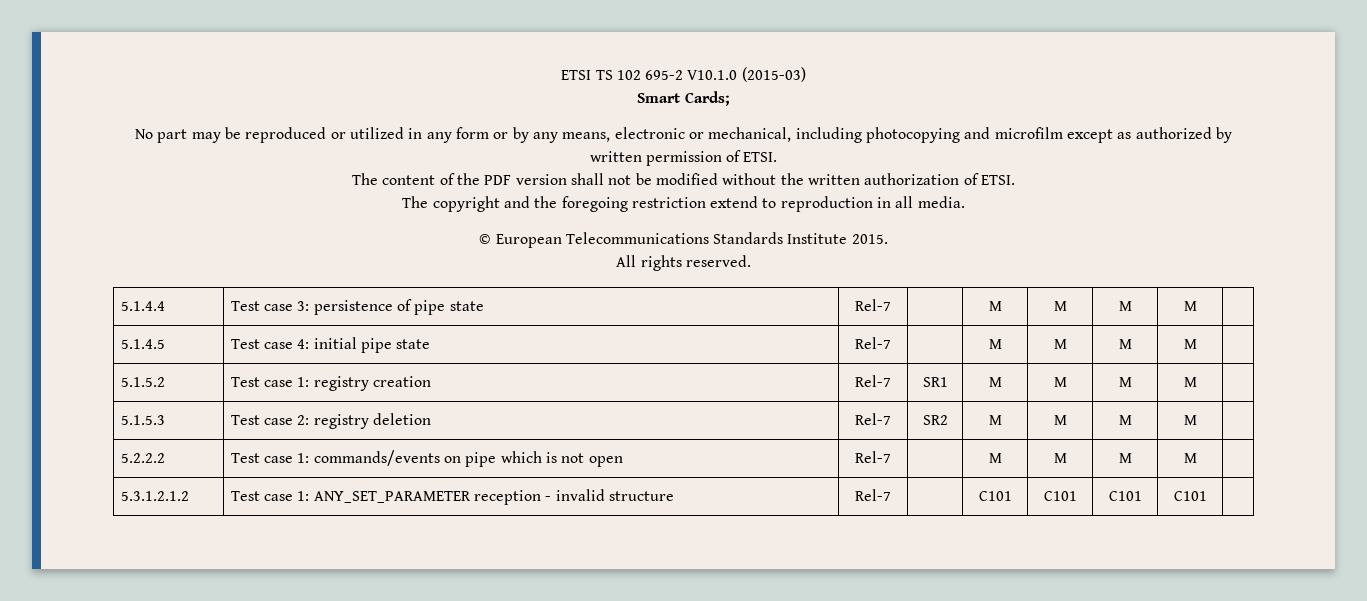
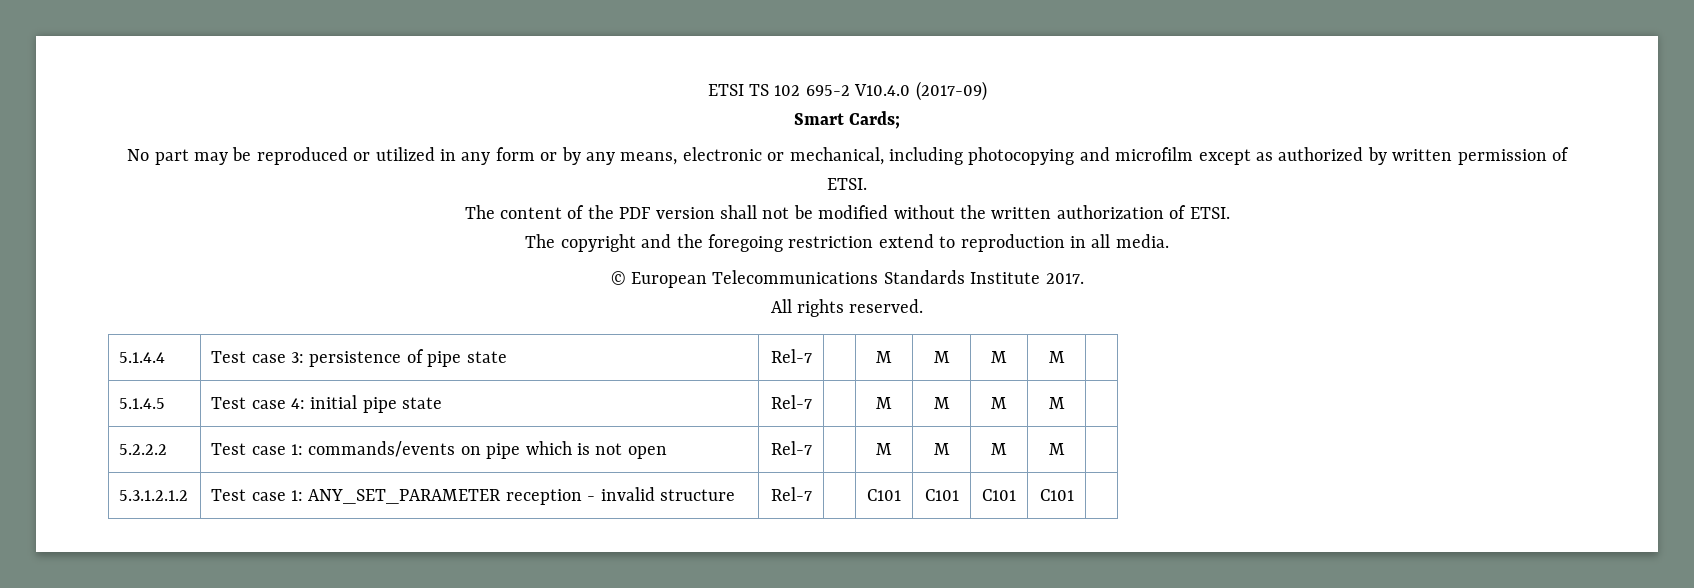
- ETSI TS 102 695-2 V10.1.0 (2015-03)
+ ETSI TS 102 695-2 V10.4.0 (2017-09)
- © European Telecommunications Standards Institute 2015.
+ © European Telecommunications Standards Institute 2017.
- 5.1.5.2 | Test case 1: registry creation | Rel-7 | SR1 | M | M | M | M |
- 5.1.5.3 | Test case 2: registry deletion | Rel-7 | SR2 | M | M | M | M |

